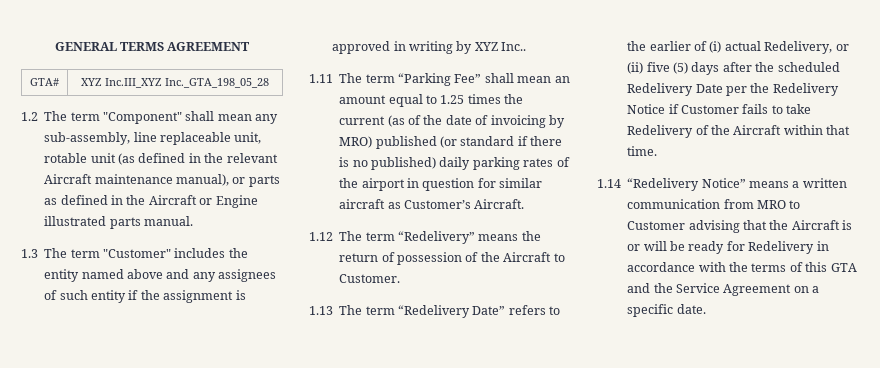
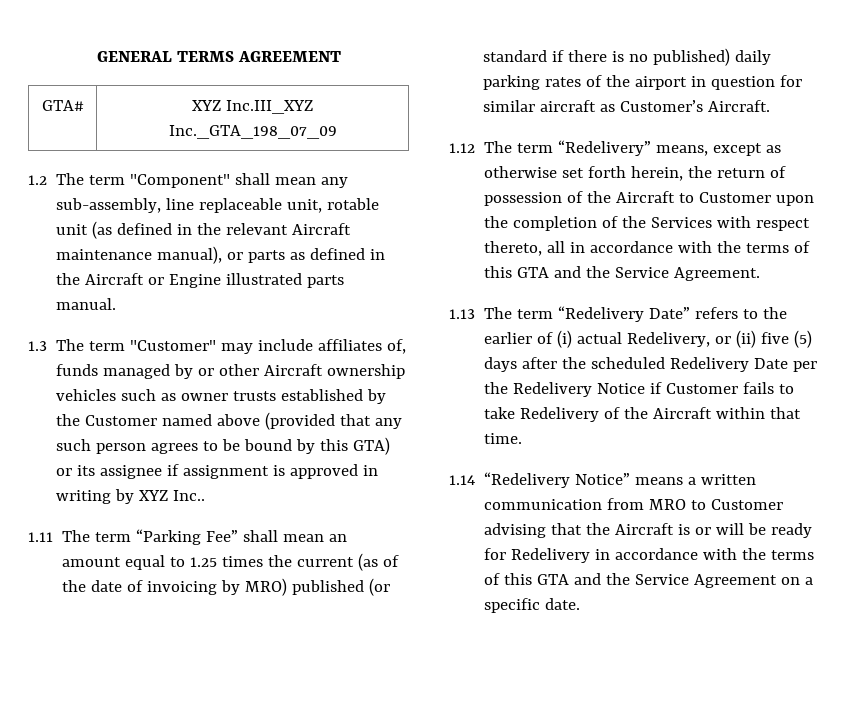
- GTA# | XYZ Inc.III_XYZ Inc._GTA_198_05_28
+ GTA# | XYZ Inc.III_XYZ Inc._GTA_198_07_09
- 1.3 The term "Customer" includes the entity named above and any assignees of such entity if the assignment is approved in writing by XYZ Inc..
+ 1.3 The term "Customer" may include affiliates of, funds managed by or other Aircraft ownership vehicles such as owner trusts established by the Customer named above (provided that any such person agrees to be bound by this GTA) or its assignee if assignment is approved in writing by XYZ Inc..
- 1.12 The term “Redelivery” means the return of possession of the Aircraft to Customer.
+ 1.12 The term “Redelivery” means, except as otherwise set forth herein, the return of possession of the Aircraft to Customer upon the completion of the Services with respect thereto, all in accordance with the terms of this GTA and the Service Agreement.

